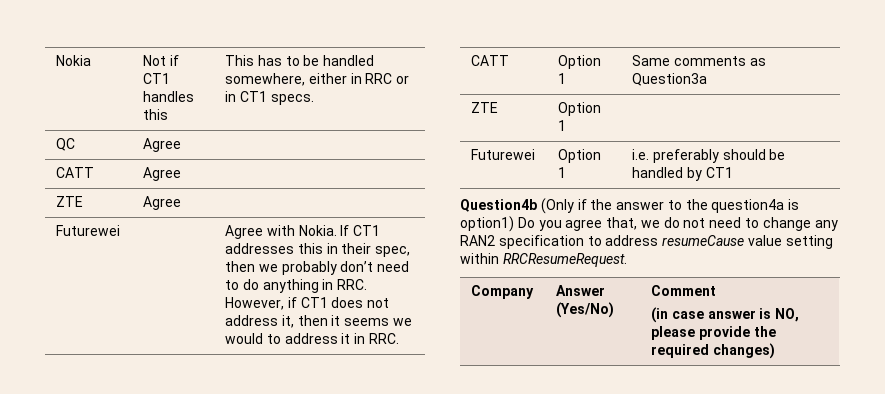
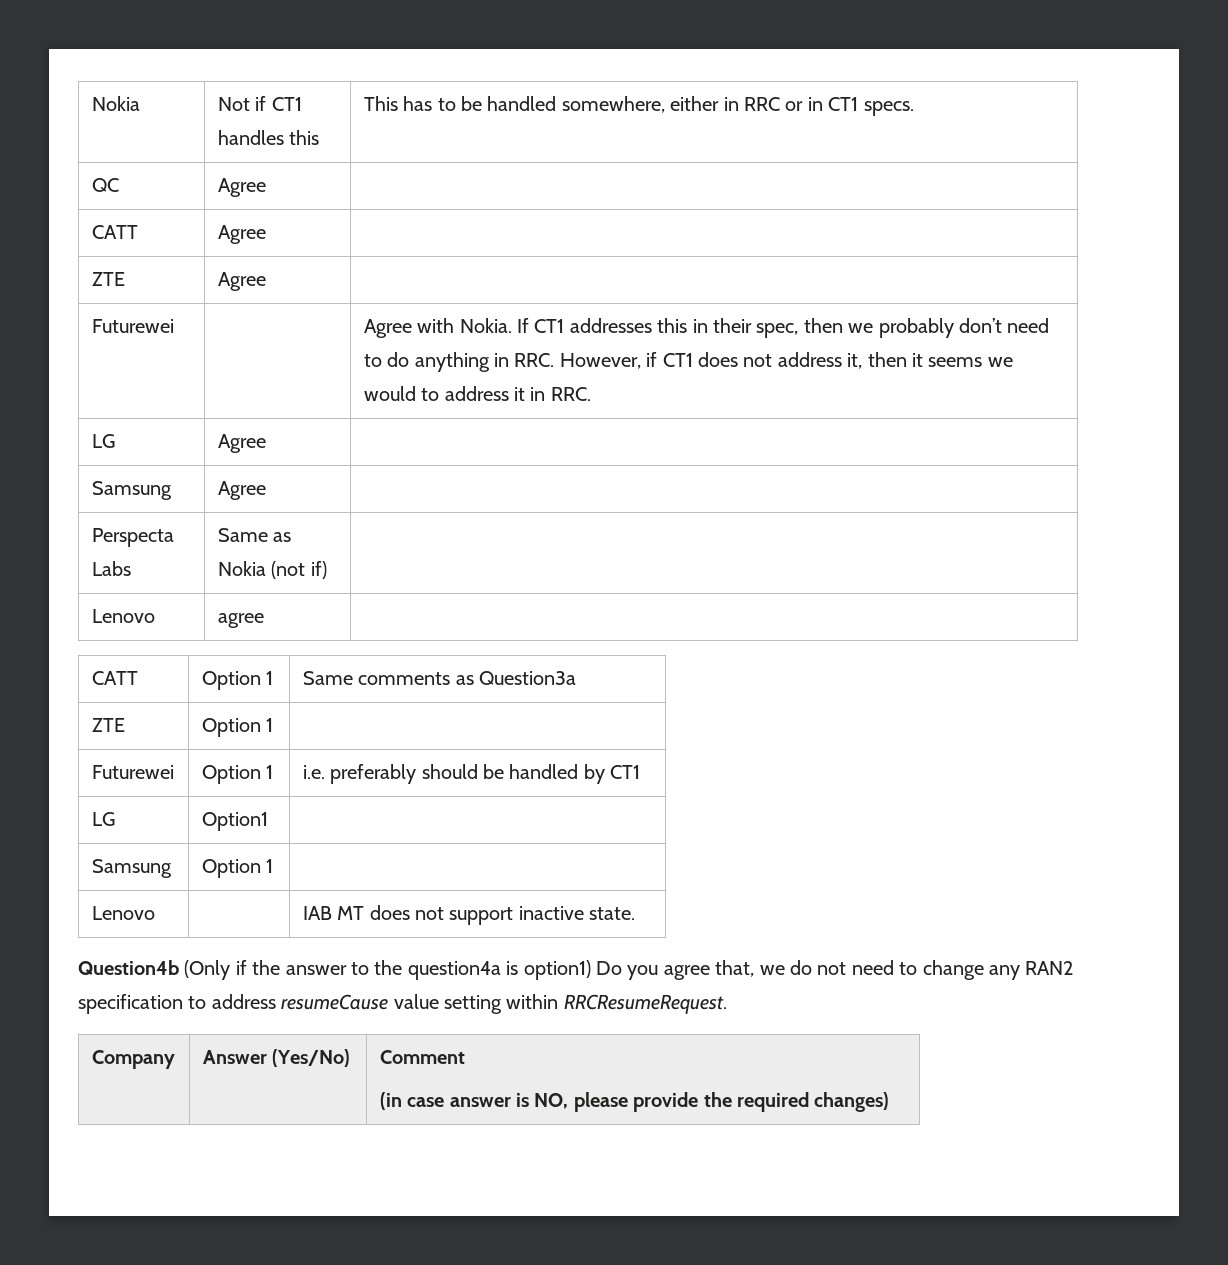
+ LG | Agree |
+ Samsung | Agree |
+ Perspecta Labs | Same as Nokia (not if) |
+ Lenovo | agree |
+ LG | Option1 |
+ Samsung | Option 1 |
+ Lenovo | | IAB MT does not support inactive state.

